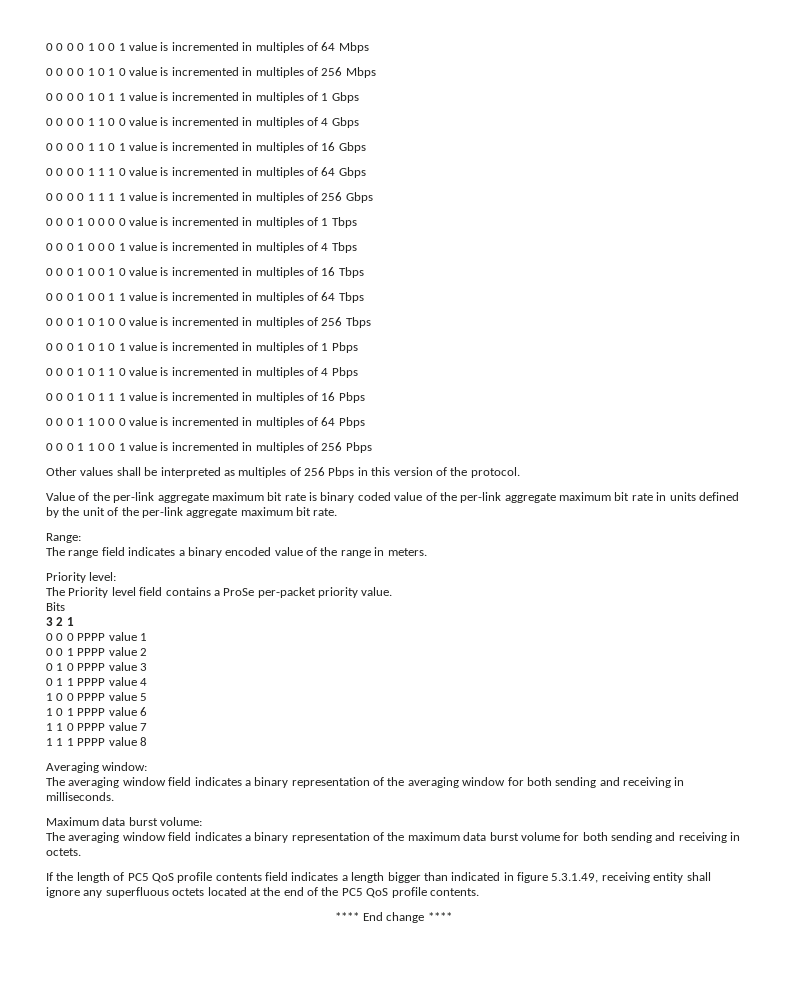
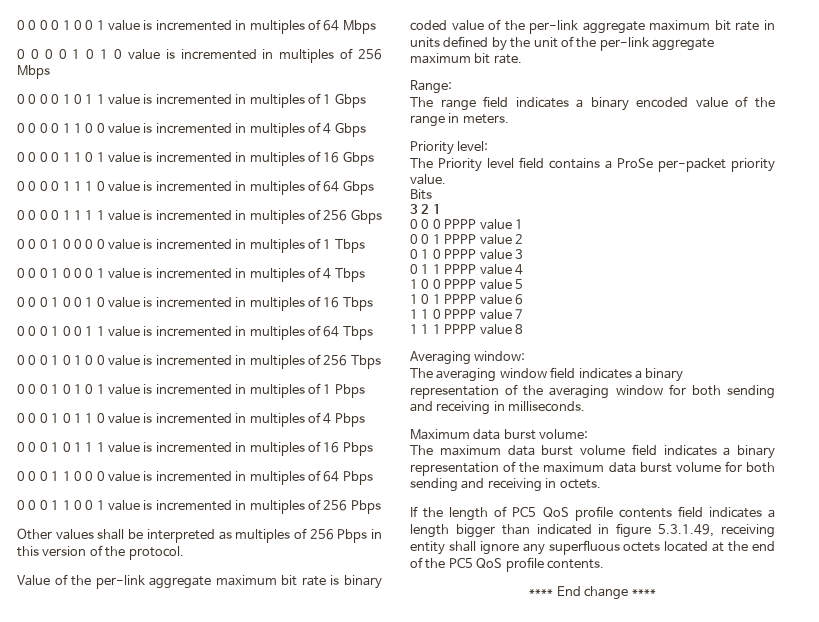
- The averaging window field indicates a binary representation of the maximum data burst volume for both sending and receiving in octets.
+ The maximum data burst volume field indicates a binary representation of the maximum data burst volume for both sending and receiving in octets.

